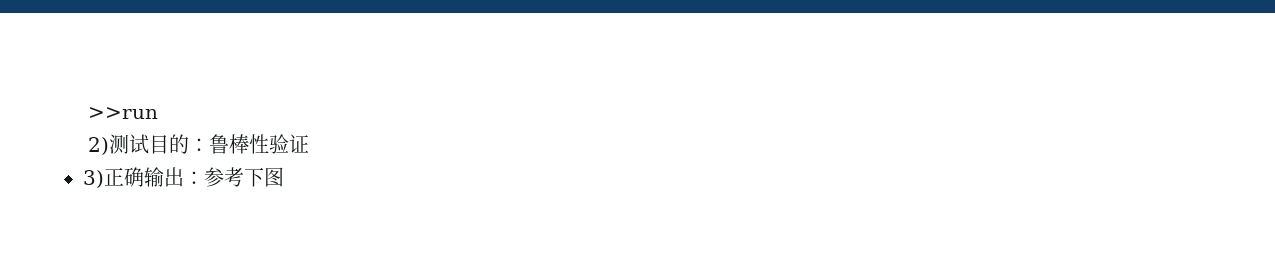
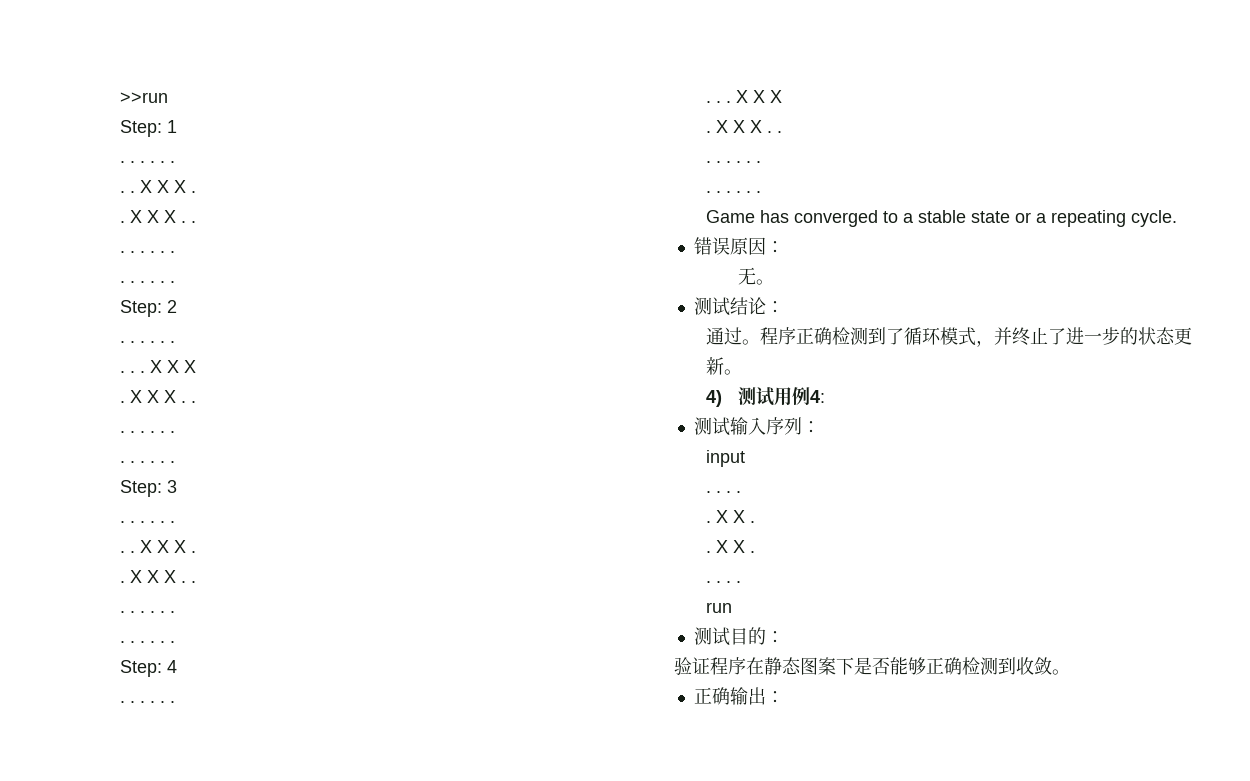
- 2)测试目的：鲁棒性验证
- 3)正确输出：参考下图
+ Step: 1
+ . . . . . .
+ . . X X X .
+ . X X X . .
+ . . . . . .
+ . . . . . .
+ Step: 2
+ . . . . . .
+ . . . X X X
+ . X X X . .
+ . . . . . .
+ . . . . . .
+ Step: 3
+ . . . . . .
+ . . X X X .
+ . X X X . .
+ . . . . . .
+ . . . . . .
+ Step: 4
+ . . . . . .
+ . . . X X X
+ . X X X . .
+ . . . . . .
+ . . . . . .
+ Game has converged to a stable state or a repeating cycle.
+ 错误原因：
+ 无。
+ 测试结论：
+ 通过。程序正确检测到了循环模式，并终止了进一步的状态更新。
+ 4)测试用例4:
+ 测试输入序列：
+ input
+ . . . .
+ . X X .
+ . X X .
+ . . . .
+ run
+ 测试目的：
+ 验证程序在静态图案下是否能够正确检测到收敛。
+ 正确输出：

